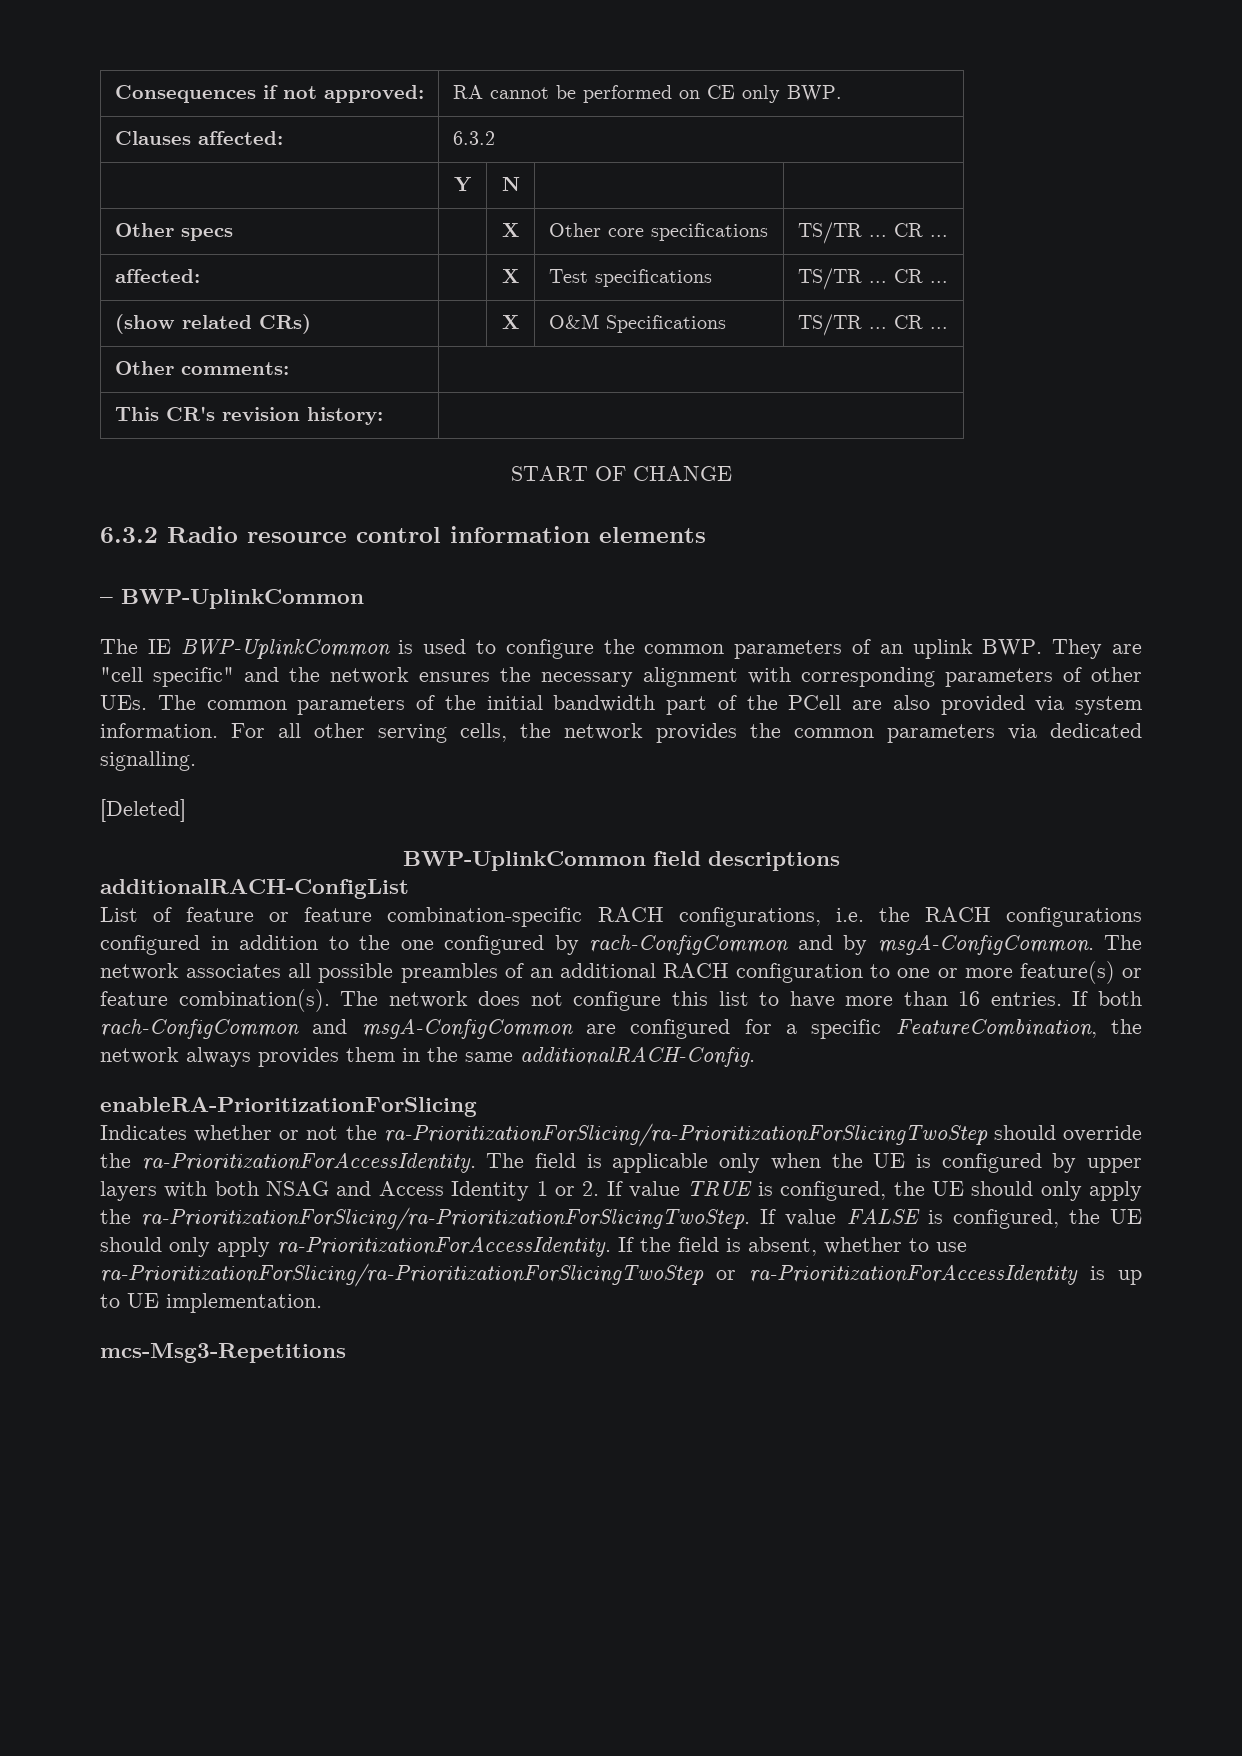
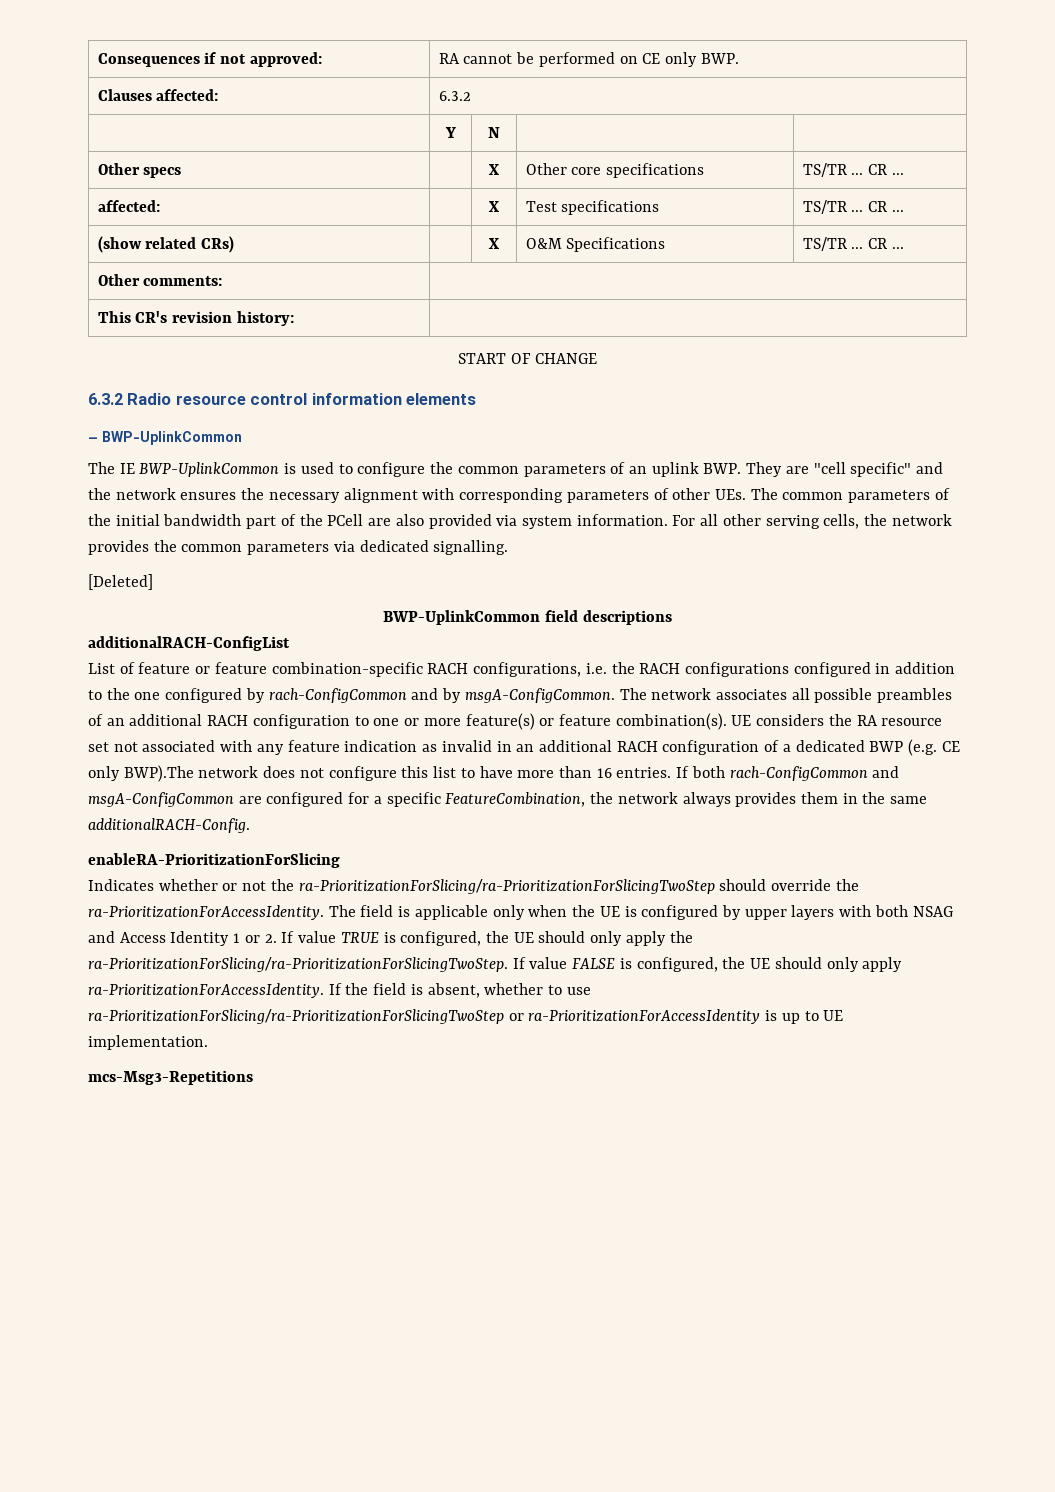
- The network does not configure this list to have more than 16 entries.
+ UE considers the RA resource set not associated with any feature indication as invalid in an additional RACH configuration of a dedicated BWP (e.g. CE only BWP).The network does not configure this list to have more than 16 entries.

